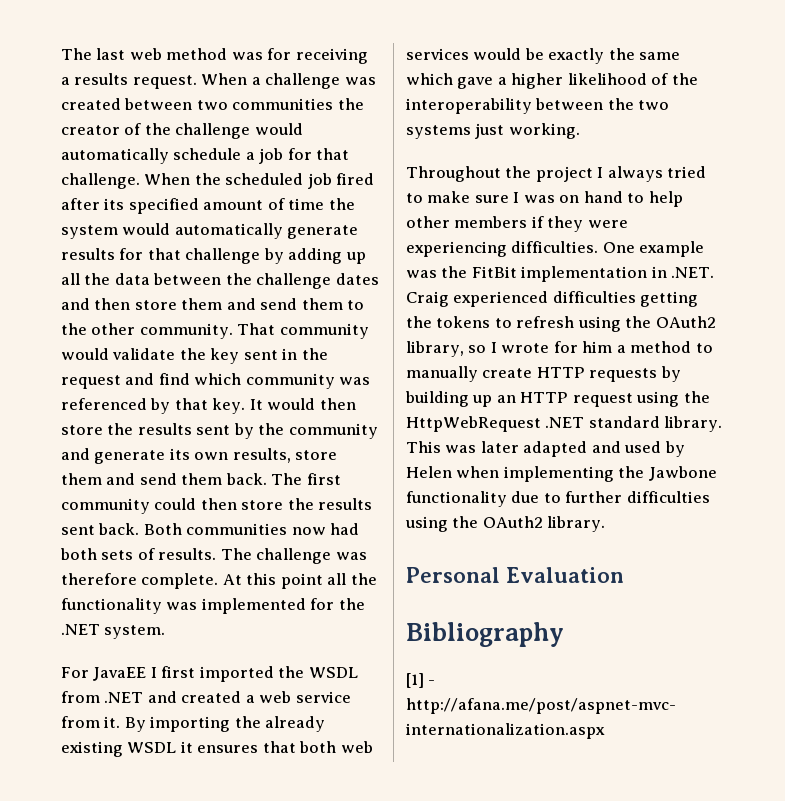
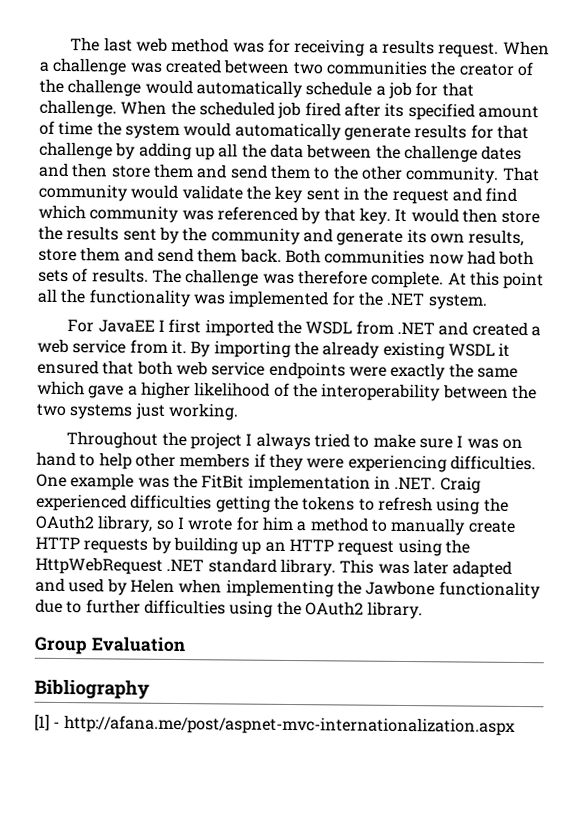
- The first community could then store the results sent back.
- By importing the already existing WSDL it ensures that both web services would be exactly the same which gave a higher likelihood of the interoperability between the two systems just working.
+ By importing the already existing WSDL it ensured that both web service endpoints were exactly the same which gave a higher likelihood of the interoperability between the two systems just working.
- Personal Evaluation
+ Group Evaluation

